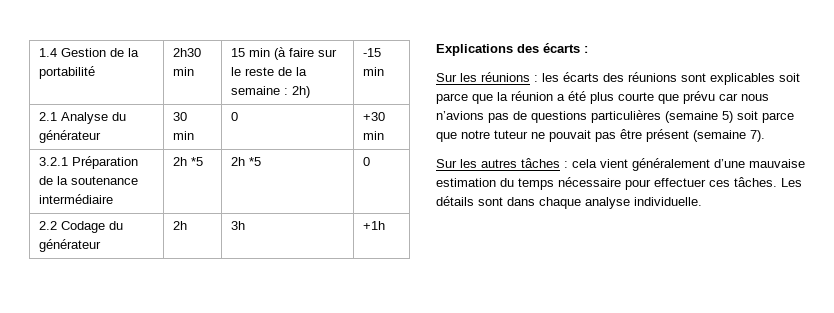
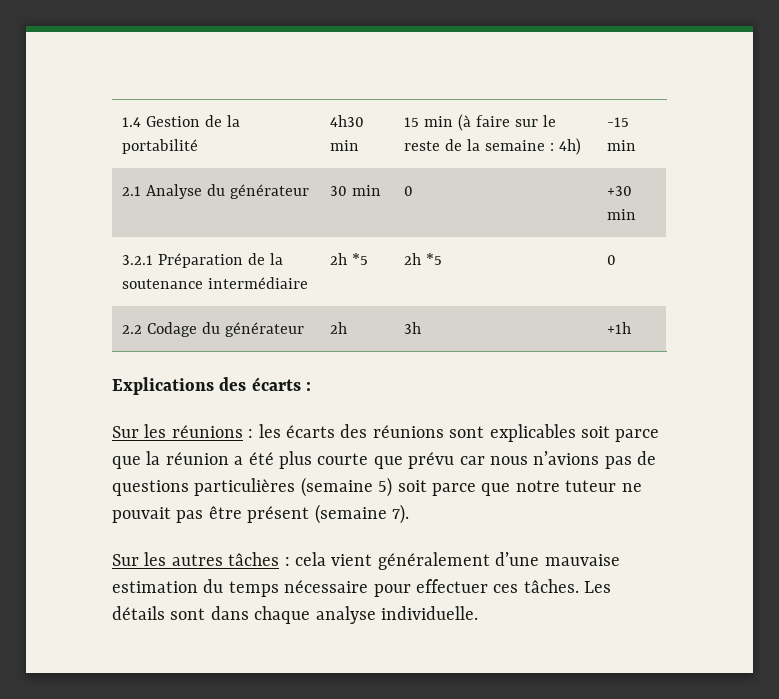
- 1.4 Gestion de la portabilité | 2h30 min | 15 min (à faire sur le reste de la semaine : 2h) | -15 min
+ 1.4 Gestion de la portabilité | 4h30 min | 15 min (à faire sur le reste de la semaine : 4h) | -15 min

